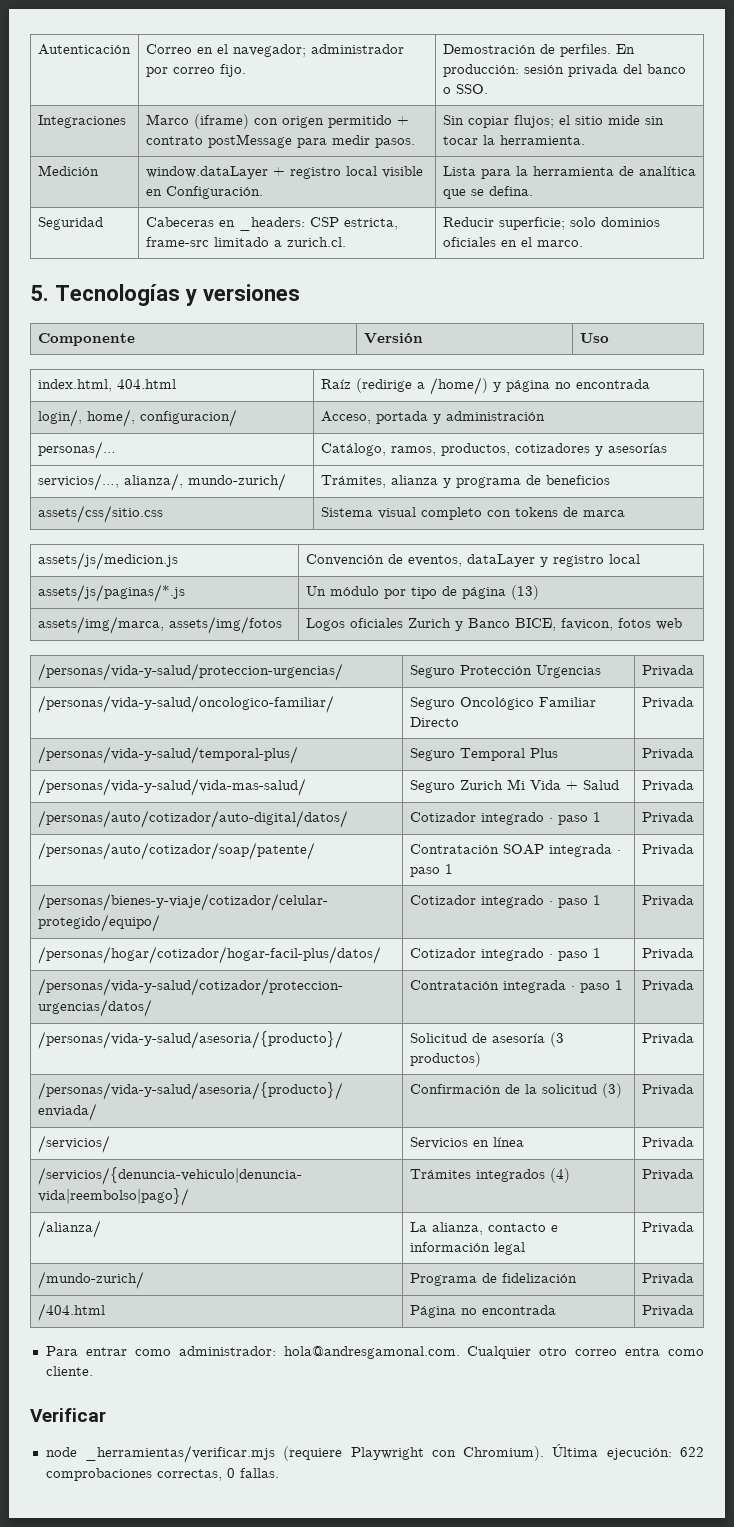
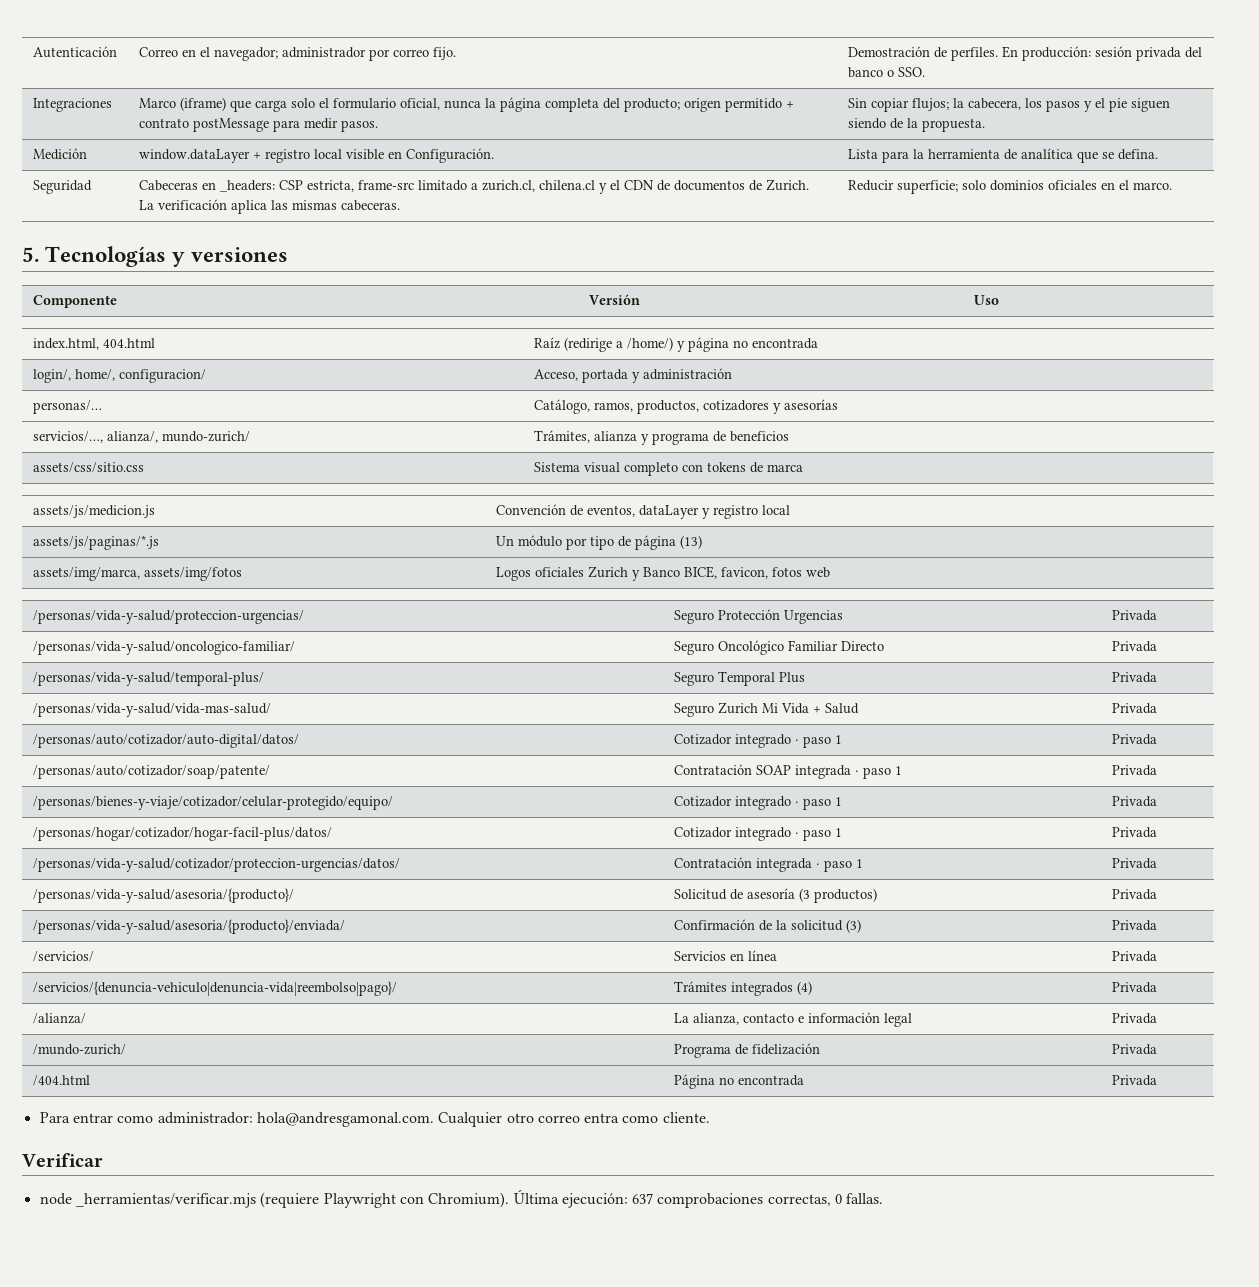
- Integraciones | Marco (iframe) con origen permitido + contrato postMessage para medir pasos. | Sin copiar flujos; el sitio mide sin tocar la herramienta.
+ Integraciones | Marco (iframe) que carga solo el formulario oficial, nunca la página completa del producto; origen permitido + contrato postMessage para medir pasos. | Sin copiar flujos; la cabecera, los pasos y el pie siguen siendo de la propuesta.
- Seguridad | Cabeceras en _headers: CSP estricta, frame-src limitado a zurich.cl. | Reducir superficie; solo dominios oficiales en el marco.
+ Seguridad | Cabeceras en _headers: CSP estricta, frame-src limitado a zurich.cl, chilena.cl y el CDN de documentos de Zurich. La verificación aplica las mismas cabeceras. | Reducir superficie; solo dominios oficiales en el marco.
- Última ejecución: 622 comprobaciones correctas, 0 fallas.
+ Última ejecución: 637 comprobaciones correctas, 0 fallas.

